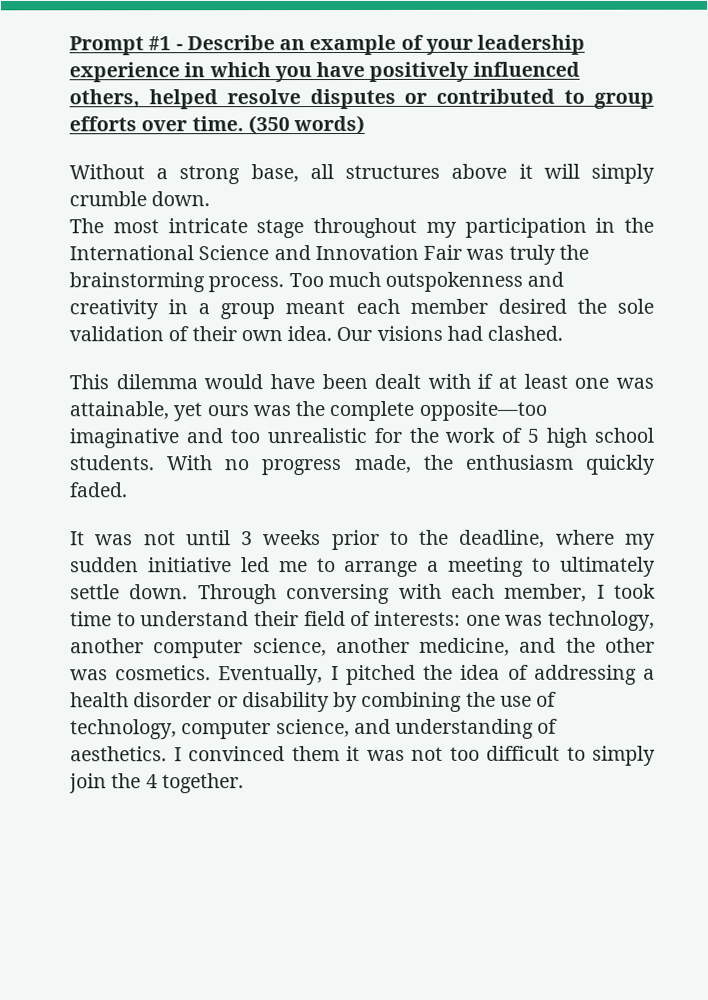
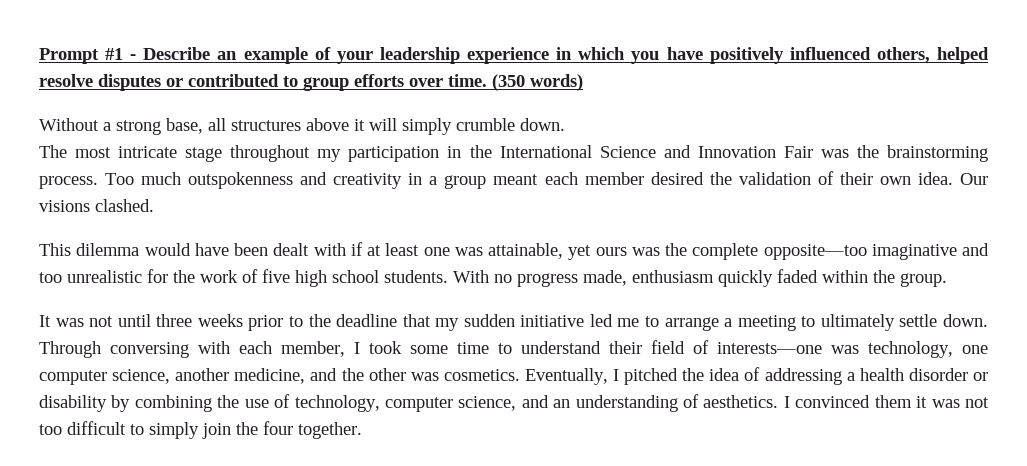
- The most intricate stage throughout my participation in the International Science and Innovation Fair was truly the brainstorming process.
+ The most intricate stage throughout my participation in the International Science and Innovation Fair was the brainstorming process.
- Too much outspokenness and creativity in a group meant each member desired the sole validation of their own idea.
+ Too much outspokenness and creativity in a group meant each member desired the validation of their own idea.
- Our visions had clashed.
+ Our visions clashed.
- This dilemma would have been dealt with if at least one was attainable, yet ours was the complete opposite—too imaginative and too unrealistic for the work of 5 high school students.
+ This dilemma would have been dealt with if at least one was attainable, yet ours was the complete opposite—too imaginative and too unrealistic for the work of five high school students.
- With no progress made, the enthusiasm quickly faded.
+ With no progress made, enthusiasm quickly faded within the group.
- It was not until 3 weeks prior to the deadline, where my sudden initiative led me to arrange a meeting to ultimately settle down.
+ It was not until three weeks prior to the deadline that my sudden initiative led me to arrange a meeting to ultimately settle down.
- Through conversing with each member, I took time to understand their field of interests: one was technology, another computer science, another medicine, and the other was cosmetics.
+ Through conversing with each member, I took some time to understand their field of interests—one was technology, one computer science, another medicine, and the other was cosmetics.
- Eventually, I pitched the idea of addressing a health disorder or disability by combining the use of technology, computer science, and understanding of aesthetics.
+ Eventually, I pitched the idea of addressing a health disorder or disability by combining the use of technology, computer science, and an understanding of aesthetics.
- I convinced them it was not too difficult to simply join the 4 together.
+ I convinced them it was not too difficult to simply join the four together.

